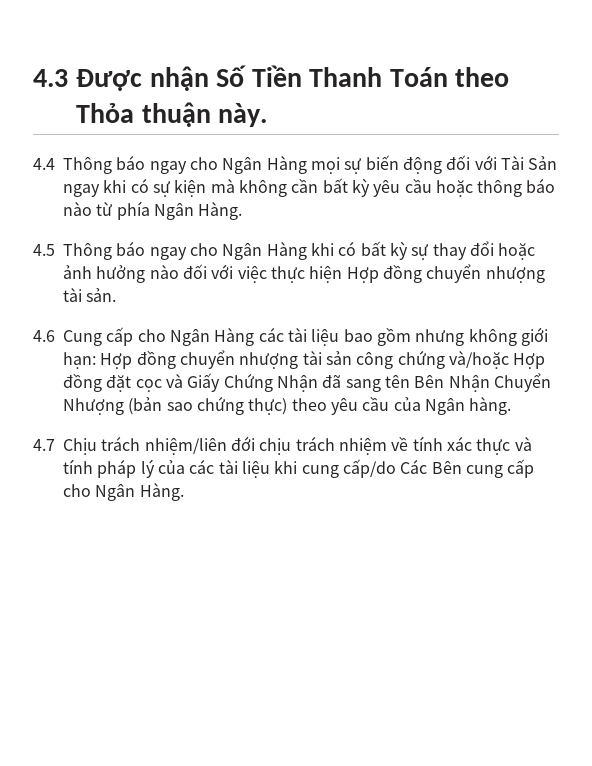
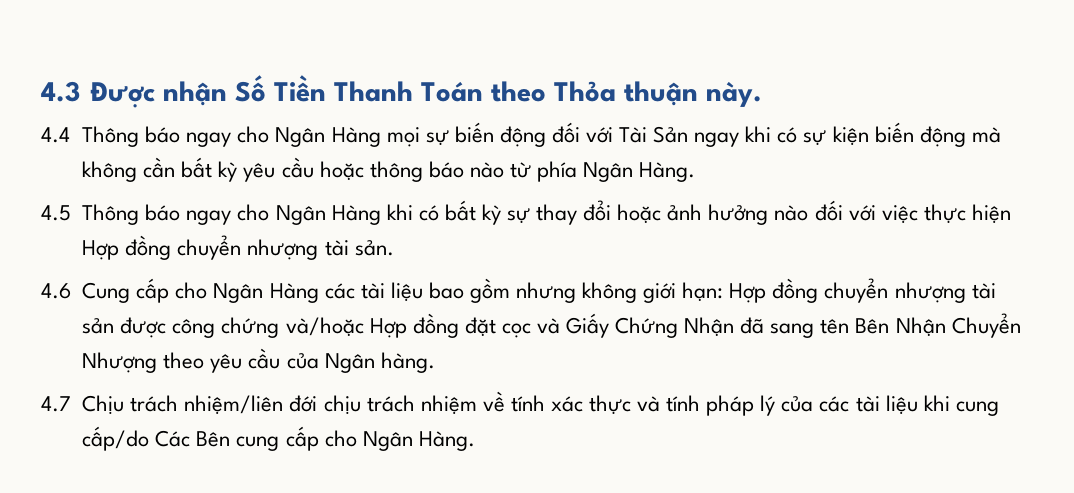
- 4.4 Thông báo ngay cho Ngân Hàng mọi sự biến động đối với Tài Sản ngay khi có sự kiện mà không cần bất kỳ yêu cầu hoặc thông báo nào từ phía Ngân Hàng.
+ 4.4 Thông báo ngay cho Ngân Hàng mọi sự biến động đối với Tài Sản ngay khi có sự kiện biến động mà không cần bất kỳ yêu cầu hoặc thông báo nào từ phía Ngân Hàng.
- 4.6 Cung cấp cho Ngân Hàng các tài liệu bao gồm nhưng không giới hạn: Hợp đồng chuyển nhượng tài sản công chứng và/hoặc Hợp đồng đặt cọc và Giấy Chứng Nhận đã sang tên Bên Nhận Chuyển Nhượng (bản sao chứng thực) theo yêu cầu của Ngân hàng.
+ 4.6 Cung cấp cho Ngân Hàng các tài liệu bao gồm nhưng không giới hạn: Hợp đồng chuyển nhượng tài sản được công chứng và/hoặc Hợp đồng đặt cọc và Giấy Chứng Nhận đã sang tên Bên Nhận Chuyển Nhượng theo yêu cầu của Ngân hàng.

